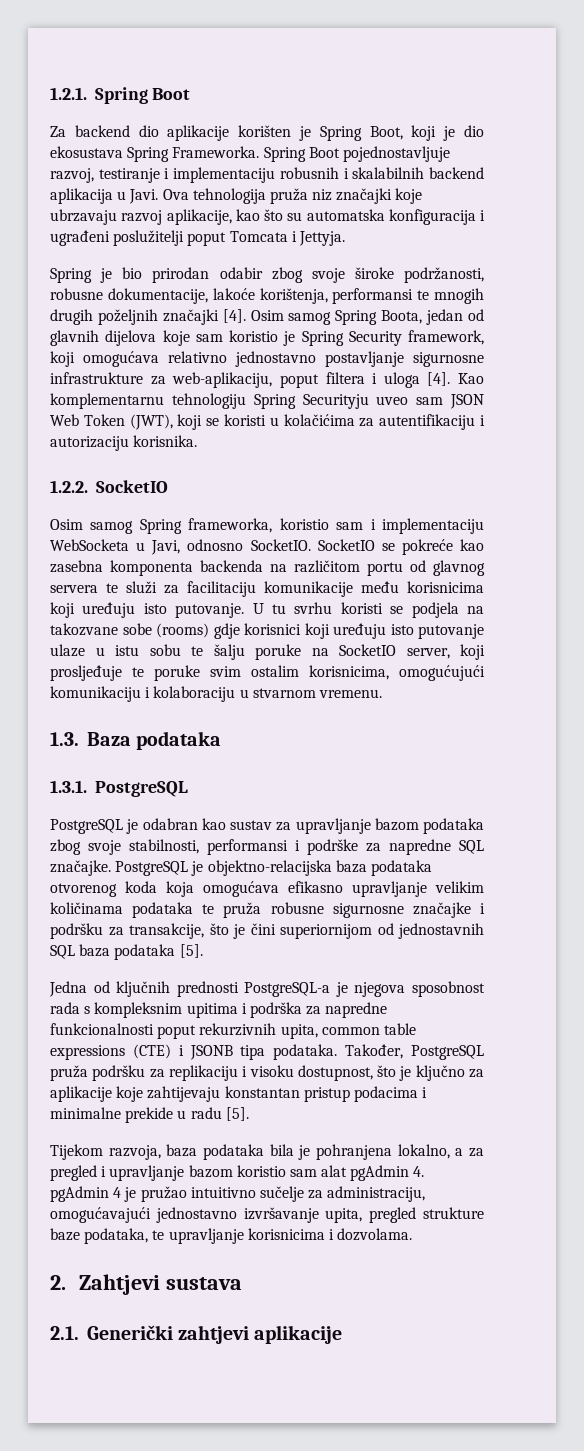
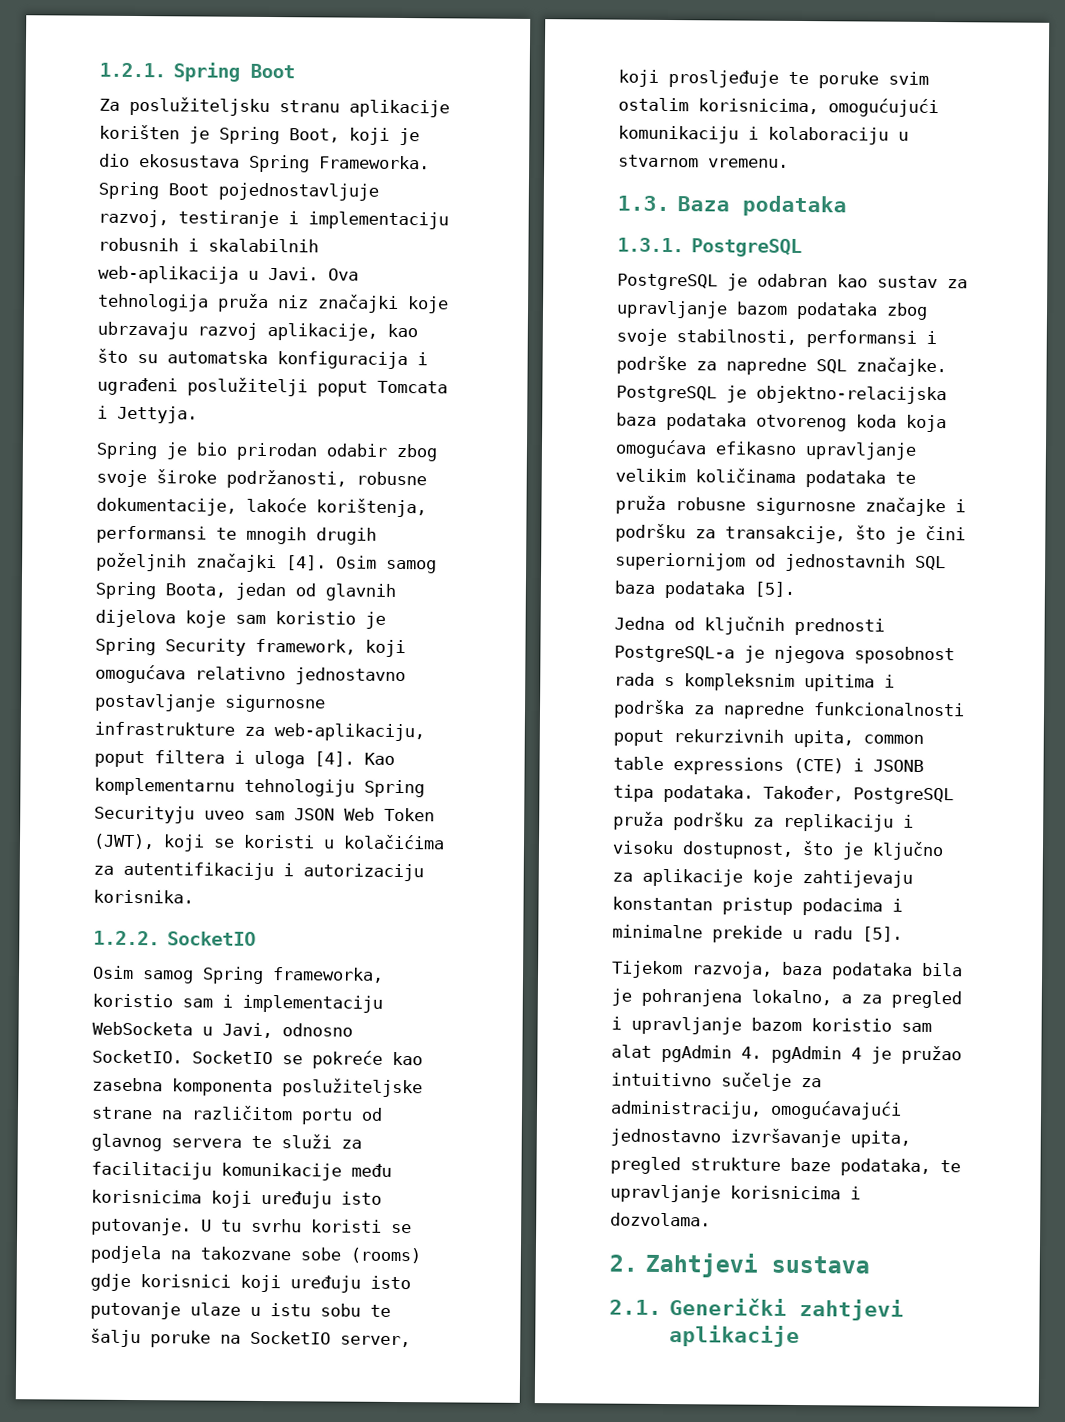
- Za backend dio aplikacije korišten je Spring Boot, koji je dio ekosustava Spring Frameworka.
+ Za poslužiteljsku stranu aplikacije korišten je Spring Boot, koji je dio ekosustava Spring Frameworka.
- Spring Boot pojednostavljuje razvoj, testiranje i implementaciju robusnih i skalabilnih backend aplikacija u Javi.
+ Spring Boot pojednostavljuje razvoj, testiranje i implementaciju robusnih i skalabilnih web-aplikacija u Javi.
- SocketIO se pokreće kao zasebna komponenta backenda na različitom portu od glavnog servera te služi za facilitaciju komunikacije među korisnicima koji uređuju isto putovanje.
+ SocketIO se pokreće kao zasebna komponenta poslužiteljske strane na različitom portu od glavnog servera te služi za facilitaciju komunikacije među korisnicima koji uređuju isto putovanje.

